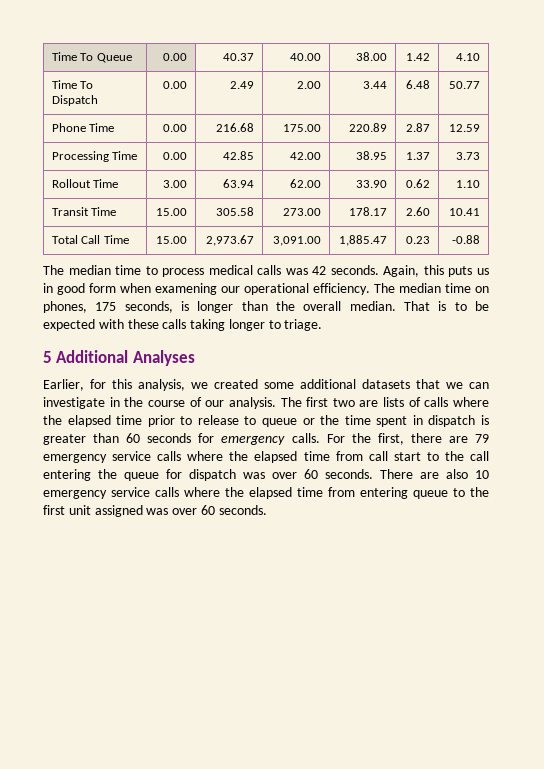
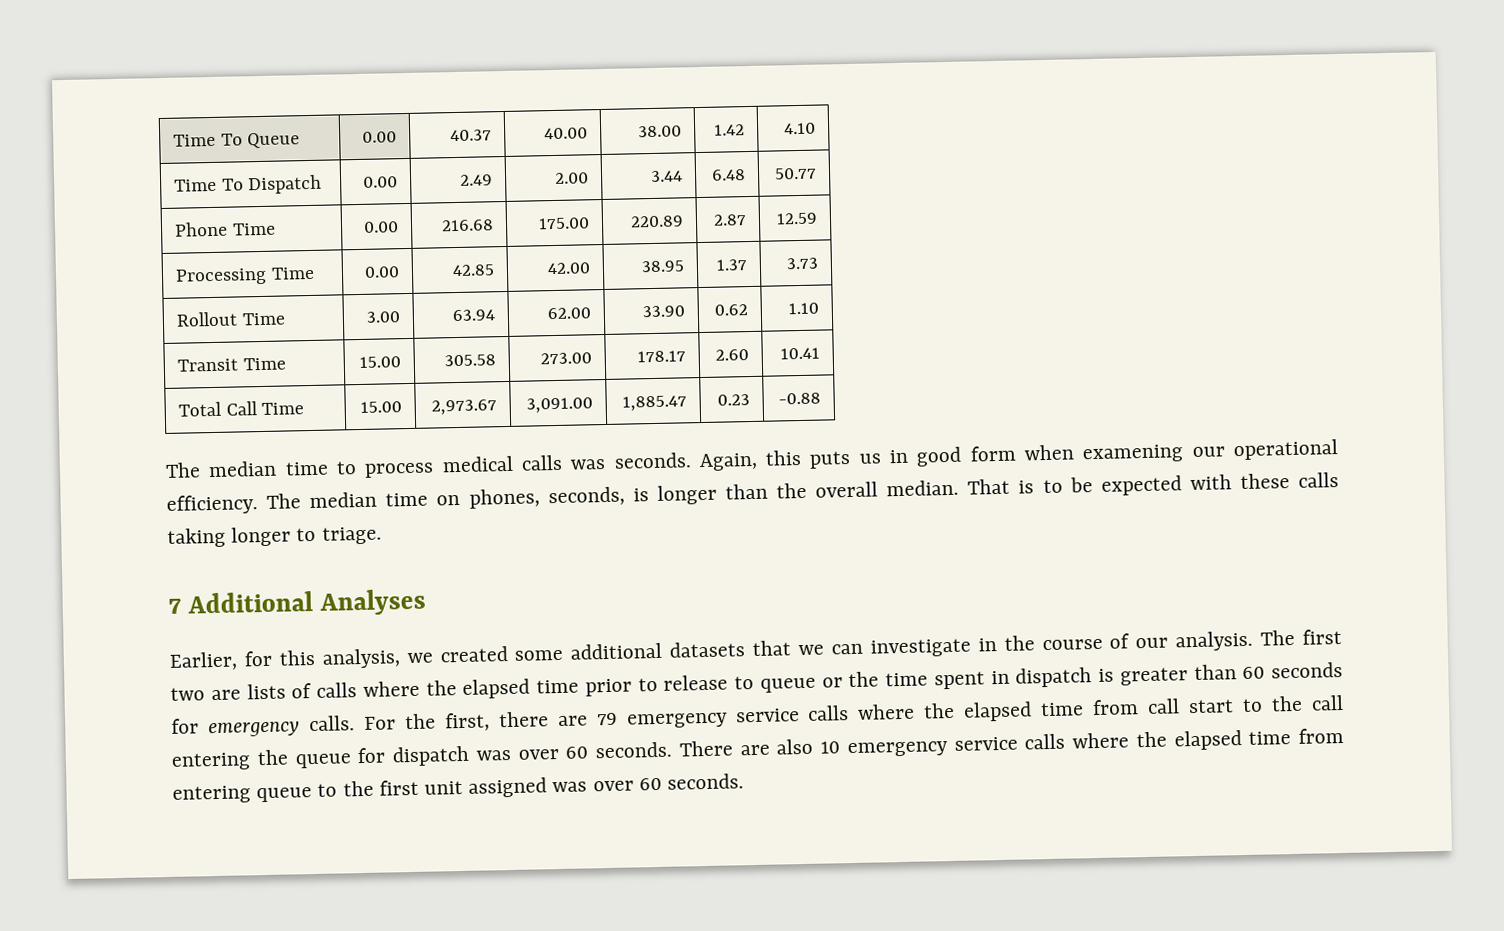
- The median time to process medical calls was 42 seconds.
+ The median time to process medical calls was seconds.
- The median time on phones, 175 seconds, is longer than the overall median.
+ The median time on phones, seconds, is longer than the overall median.
- 5 Additional Analyses
+ 7 Additional Analyses

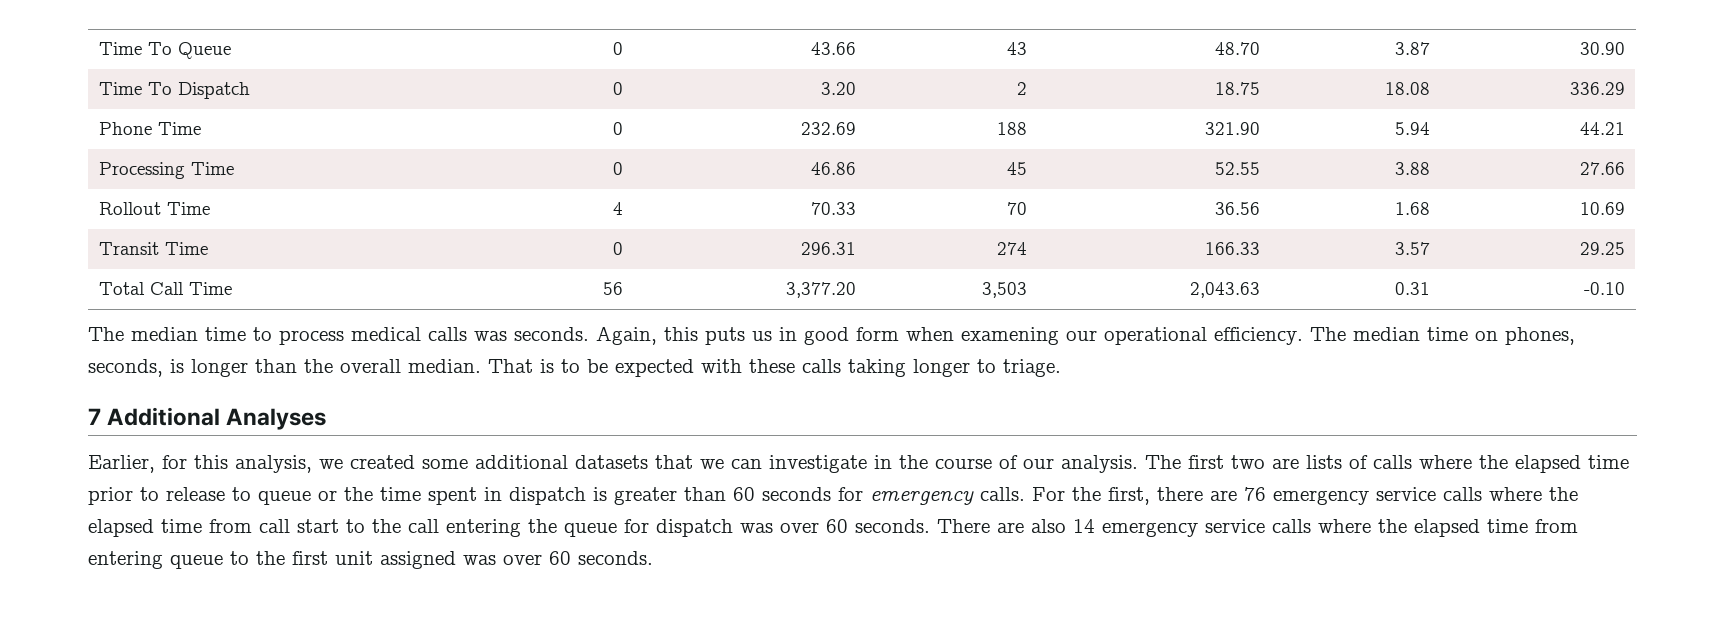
- Time To Queue | 0.00 | 40.37 | 40.00 | 38.00 | 1.42 | 4.10
- Time To Dispatch | 0.00 | 2.49 | 2.00 | 3.44 | 6.48 | 50.77
- Phone Time | 0.00 | 216.68 | 175.00 | 220.89 | 2.87 | 12.59
- Processing Time | 0.00 | 42.85 | 42.00 | 38.95 | 1.37 | 3.73
- Rollout Time | 3.00 | 63.94 | 62.00 | 33.90 | 0.62 | 1.10
- Transit Time | 15.00 | 305.58 | 273.00 | 178.17 | 2.60 | 10.41
- Total Call Time | 15.00 | 2,973.67 | 3,091.00 | 1,885.47 | 0.23 | -0.88
+ Time To Queue | 0 | 43.66 | 43 | 48.70 | 3.87 | 30.90
+ Time To Dispatch | 0 | 3.20 | 2 | 18.75 | 18.08 | 336.29
+ Phone Time | 0 | 232.69 | 188 | 321.90 | 5.94 | 44.21
+ Processing Time | 0 | 46.86 | 45 | 52.55 | 3.88 | 27.66
+ Rollout Time | 4 | 70.33 | 70 | 36.56 | 1.68 | 10.69
+ Transit Time | 0 | 296.31 | 274 | 166.33 | 3.57 | 29.25
+ Total Call Time | 56 | 3,377.20 | 3,503 | 2,043.63 | 0.31 | -0.10
- For the first, there are 79 emergency service calls where the elapsed time from call start to the call entering the queue for dispatch was over 60 seconds.
+ For the first, there are 76 emergency service calls where the elapsed time from call start to the call entering the queue for dispatch was over 60 seconds.
- There are also 10 emergency service calls where the elapsed time from entering queue to the first unit assigned was over 60 seconds.
+ There are also 14 emergency service calls where the elapsed time from entering queue to the first unit assigned was over 60 seconds.

